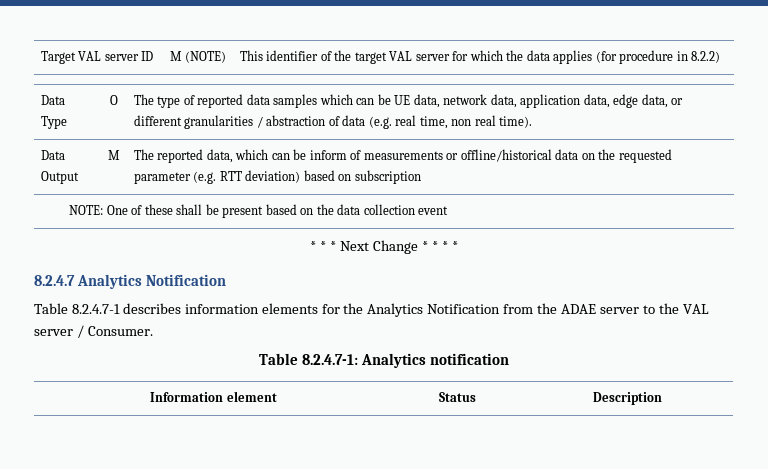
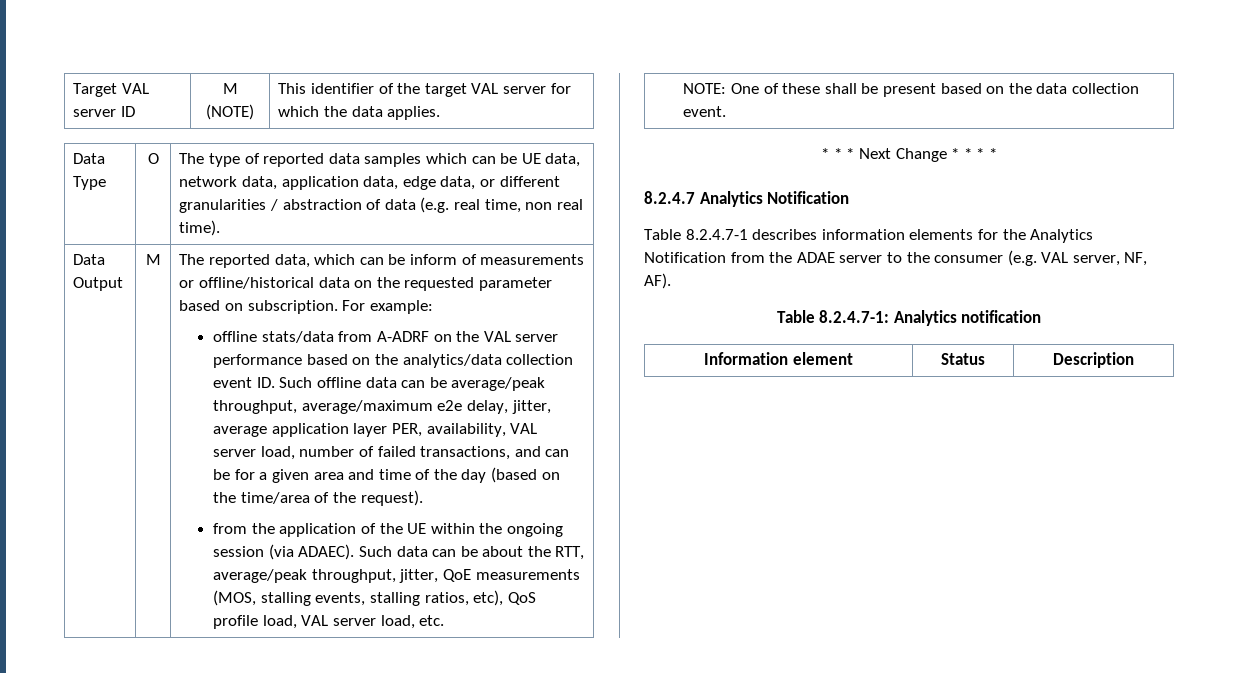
- Target VAL server ID | M (NOTE) | This identifier of the target VAL server for which the data applies (for procedure in 8.2.2)
+ Target VAL server ID | M (NOTE) | This identifier of the target VAL server for which the data applies.
- The reported data, which can be inform of measurements or offline/historical data on the requested parameter (e.g. RTT deviation) based on subscription
+ The reported data, which can be inform of measurements or offline/historical data on the requested parameter based on subscription. For example:
+ offline stats/data from A-ADRF on the VAL server performance based on the analytics/data collection event ID. Such offline data can be average/peak throughput, average/maximum e2e delay, jitter, average application layer PER, availability, VAL server load, number of failed transactions, and can be for a given area and time of the day (based on the time/area of the request).
+ from the application of the UE within the ongoing session (via ADAEC). Such data can be about the RTT, average/peak throughput, jitter, QoE measurements (MOS, stalling events, stalling ratios, etc), QoS profile load, VAL server load, etc.
- NOTE: One of these shall be present based on the data collection event
+ NOTE: One of these shall be present based on the data collection event.
- Table 8.2.4.7-1 describes information elements for the Analytics Notification from the ADAE server to the VAL server / Consumer.
+ Table 8.2.4.7-1 describes information elements for the Analytics Notification from the ADAE server to the consumer (e.g. VAL server, NF, AF).

